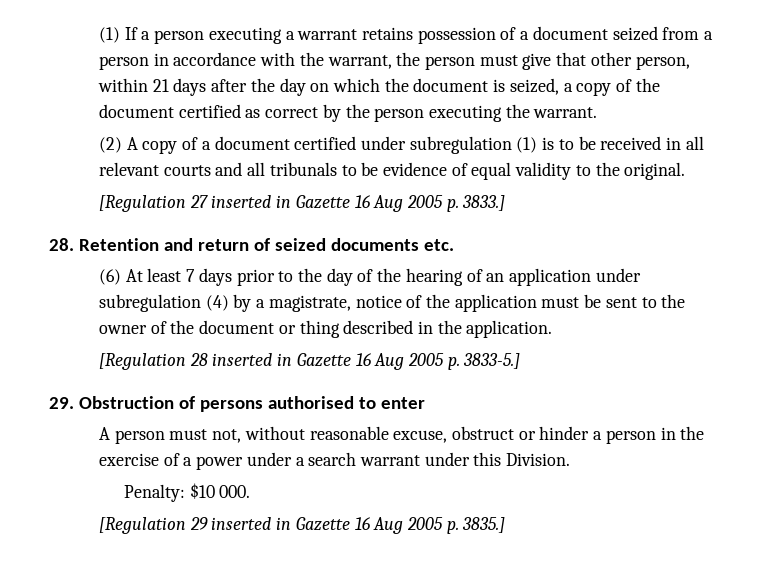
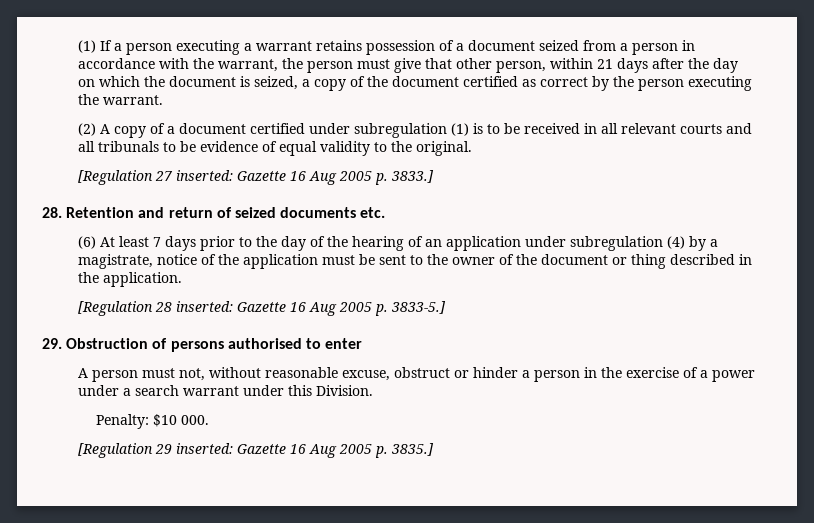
- [Regulation 27 inserted in Gazette 16 Aug 2005 p. 3833.]
+ [Regulation 27 inserted: Gazette 16 Aug 2005 p. 3833.]
- [Regulation 28 inserted in Gazette 16 Aug 2005 p. 3833-5.]
+ [Regulation 28 inserted: Gazette 16 Aug 2005 p. 3833-5.]
- [Regulation 29 inserted in Gazette 16 Aug 2005 p. 3835.]
+ [Regulation 29 inserted: Gazette 16 Aug 2005 p. 3835.]

